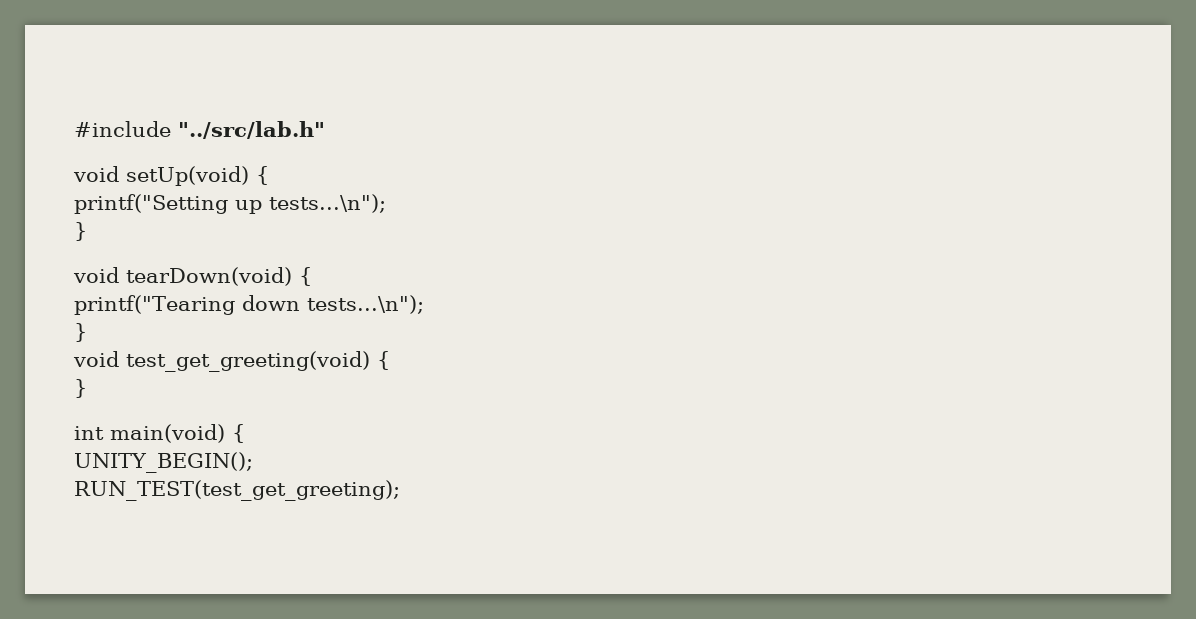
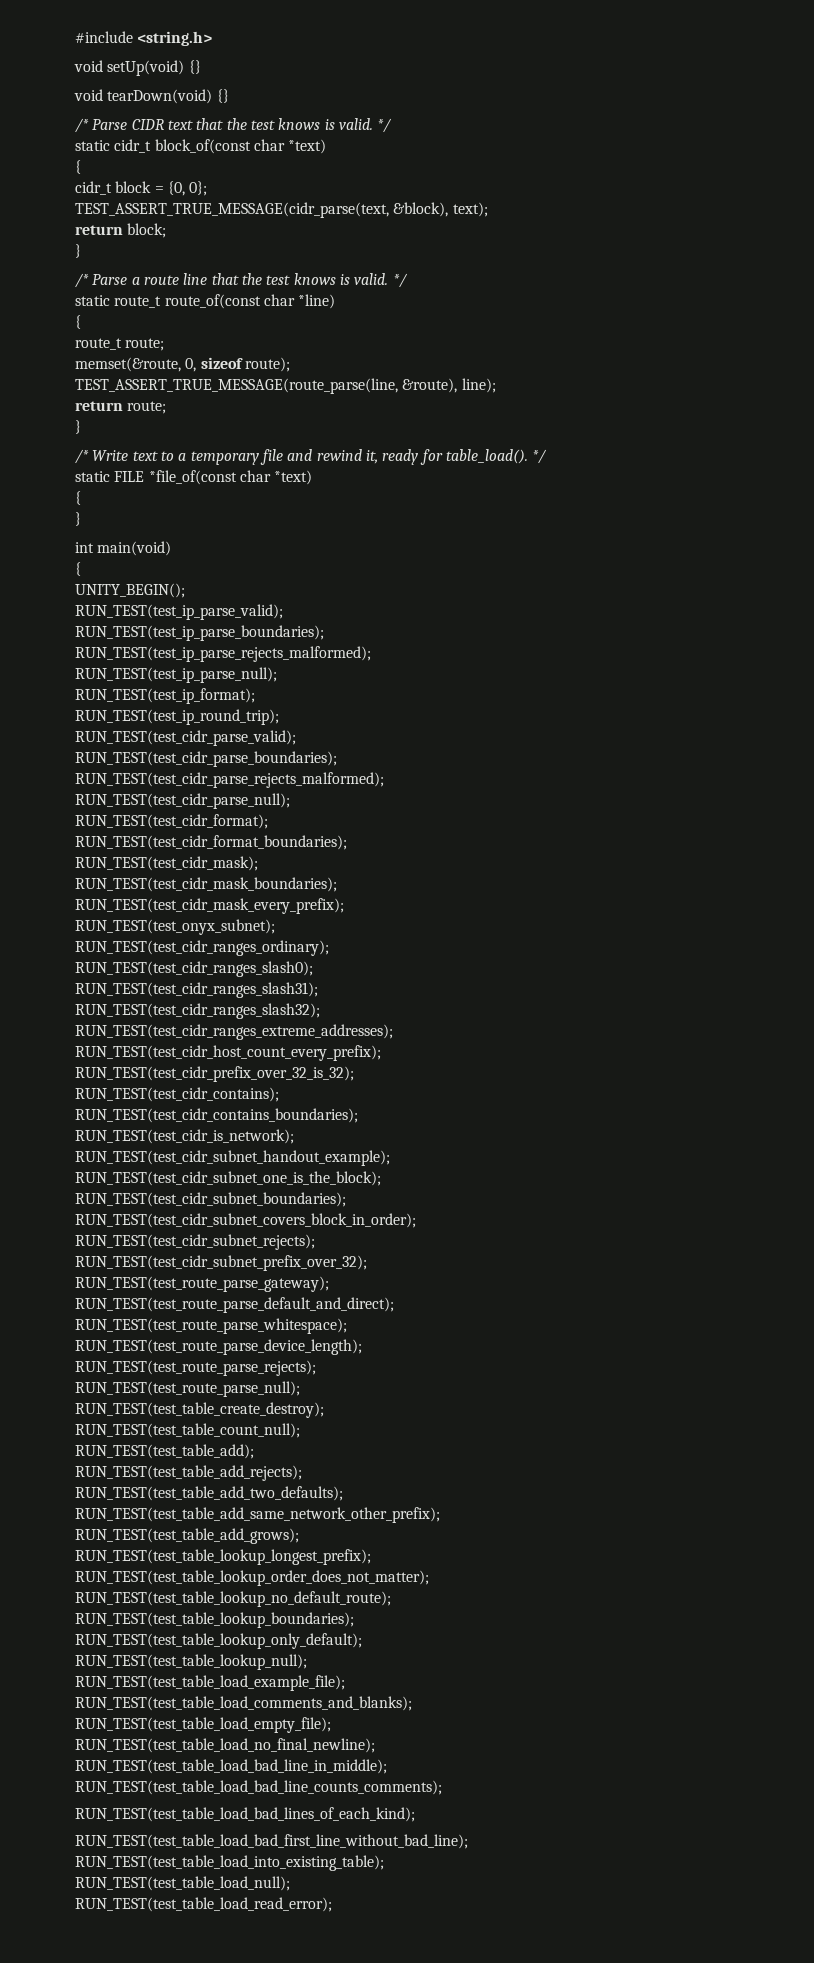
- #include "../src/lab.h"
+ #include <string.h>
- void setUp(void) {
- printf("Setting up tests...\n");
+ void setUp(void) {}
+ void tearDown(void) {}
+ /* Parse CIDR text that the test knows is valid. */
+ static cidr_t block_of(const char *text)
+ {
+ cidr_t block = {0, 0};
+ TEST_ASSERT_TRUE_MESSAGE(cidr_parse(text, &block), text);
+ return block;
  }
- void tearDown(void) {
- printf("Tearing down tests...\n");
+ /* Parse a route line that the test knows is valid. */
+ static route_t route_of(const char *line)
+ {
+ route_t route;
+ memset(&route, 0, sizeof route);
+ TEST_ASSERT_TRUE_MESSAGE(route_parse(line, &route), line);
+ return route;
  }
- void test_get_greeting(void) {
+ /* Write text to a temporary file and rewind it, ready for table_load(). */
+ static FILE *file_of(const char *text)
+ {
- int main(void) {
+ int main(void)
+ {
- RUN_TEST(test_get_greeting);
+ RUN_TEST(test_ip_parse_valid);
+ RUN_TEST(test_ip_parse_boundaries);
+ RUN_TEST(test_ip_parse_rejects_malformed);
+ RUN_TEST(test_ip_parse_null);
+ RUN_TEST(test_ip_format);
+ RUN_TEST(test_ip_round_trip);
+ RUN_TEST(test_cidr_parse_valid);
+ RUN_TEST(test_cidr_parse_boundaries);
+ RUN_TEST(test_cidr_parse_rejects_malformed);
+ RUN_TEST(test_cidr_parse_null);
+ RUN_TEST(test_cidr_format);
+ RUN_TEST(test_cidr_format_boundaries);
+ RUN_TEST(test_cidr_mask);
+ RUN_TEST(test_cidr_mask_boundaries);
+ RUN_TEST(test_cidr_mask_every_prefix);
+ RUN_TEST(test_onyx_subnet);
+ RUN_TEST(test_cidr_ranges_ordinary);
+ RUN_TEST(test_cidr_ranges_slash0);
+ RUN_TEST(test_cidr_ranges_slash31);
+ RUN_TEST(test_cidr_ranges_slash32);
+ RUN_TEST(test_cidr_ranges_extreme_addresses);
+ RUN_TEST(test_cidr_host_count_every_prefix);
+ RUN_TEST(test_cidr_prefix_over_32_is_32);
+ RUN_TEST(test_cidr_contains);
+ RUN_TEST(test_cidr_contains_boundaries);
+ RUN_TEST(test_cidr_is_network);
+ RUN_TEST(test_cidr_subnet_handout_example);
+ RUN_TEST(test_cidr_subnet_one_is_the_block);
+ RUN_TEST(test_cidr_subnet_boundaries);
+ RUN_TEST(test_cidr_subnet_covers_block_in_order);
+ RUN_TEST(test_cidr_subnet_rejects);
+ RUN_TEST(test_cidr_subnet_prefix_over_32);
+ RUN_TEST(test_route_parse_gateway);
+ RUN_TEST(test_route_parse_default_and_direct);
+ RUN_TEST(test_route_parse_whitespace);
+ RUN_TEST(test_route_parse_device_length);
+ RUN_TEST(test_route_parse_rejects);
+ RUN_TEST(test_route_parse_null);
+ RUN_TEST(test_table_create_destroy);
+ RUN_TEST(test_table_count_null);
+ RUN_TEST(test_table_add);
+ RUN_TEST(test_table_add_rejects);
+ RUN_TEST(test_table_add_two_defaults);
+ RUN_TEST(test_table_add_same_network_other_prefix);
+ RUN_TEST(test_table_add_grows);
+ RUN_TEST(test_table_lookup_longest_prefix);
+ RUN_TEST(test_table_lookup_order_does_not_matter);
+ RUN_TEST(test_table_lookup_no_default_route);
+ RUN_TEST(test_table_lookup_boundaries);
+ RUN_TEST(test_table_lookup_only_default);
+ RUN_TEST(test_table_lookup_null);
+ RUN_TEST(test_table_load_example_file);
+ RUN_TEST(test_table_load_comments_and_blanks);
+ RUN_TEST(test_table_load_empty_file);
+ RUN_TEST(test_table_load_no_final_newline);
+ RUN_TEST(test_table_load_bad_line_in_middle);
+ RUN_TEST(test_table_load_bad_line_counts_comments);
+ RUN_TEST(test_table_load_bad_lines_of_each_kind);
+ RUN_TEST(test_table_load_bad_first_line_without_bad_line);
+ RUN_TEST(test_table_load_into_existing_table);
+ RUN_TEST(test_table_load_null);
+ RUN_TEST(test_table_load_read_error);

